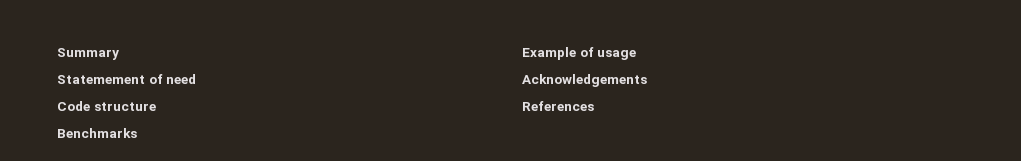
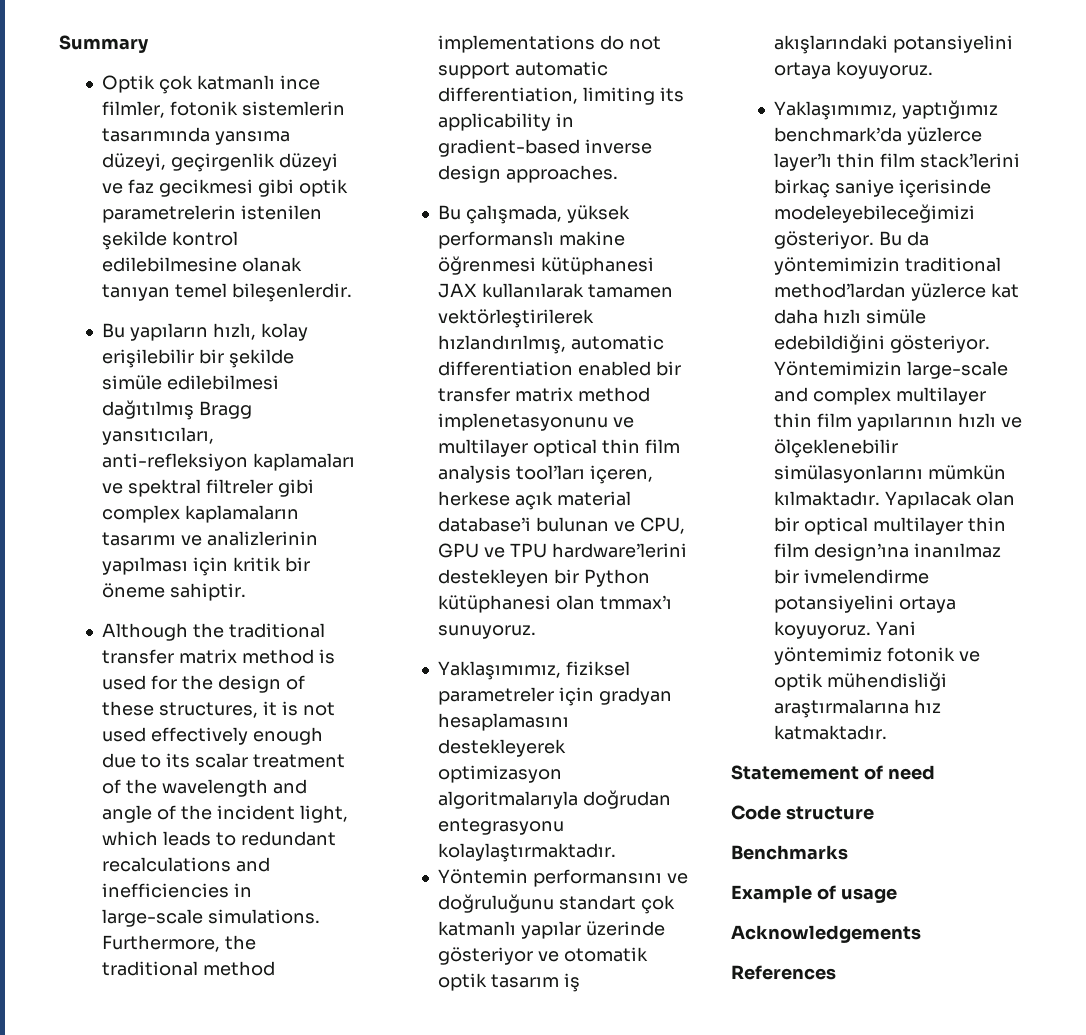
+ Optik çok katmanlı ince filmler, fotonik sistemlerin tasarımında yansıma düzeyi, geçirgenlik düzeyi ve faz gecikmesi gibi optik parametrelerin istenilen şekilde kontrol edilebilmesine olanak tanıyan temel bileşenlerdir.
+ Bu yapıların hızlı, kolay erişilebilir bir şekilde simüle edilebilmesi dağıtılmış Bragg yansıtıcıları, anti-refleksiyon kaplamaları ve spektral filtreler gibi complex kaplamaların tasarımı ve analizlerinin yapılması için kritik bir öneme sahiptir.
+ Although the traditional transfer matrix method is used for the design of these structures, it is not used effectively enough due to its scalar treatment of the wavelength and angle of the incident light, which leads to redundant recalculations and inefficiencies in large-scale simulations. Furthermore, the traditional method implementations do not support automatic differentiation, limiting its applicability in gradient-based inverse design approaches.
+ Bu çalışmada, yüksek performanslı makine öğrenmesi kütüphanesi JAX kullanılarak tamamen vektörleştirilerek hızlandırılmış, automatic differentiation enabled bir transfer matrix method implenetasyonunu ve multilayer optical thin film analysis tool’ları içeren, herkese açık material database’i bulunan ve CPU, GPU ve TPU hardware’lerini destekleyen bir Python kütüphanesi olan tmmax’ı sunuyoruz.
+ Yaklaşımımız, fiziksel parametreler için gradyan hesaplamasını destekleyerek optimizasyon algoritmalarıyla doğrudan entegrasyonu kolaylaştırmaktadır.
+ Yöntemin performansını ve doğruluğunu standart çok katmanlı yapılar üzerinde gösteriyor ve otomatik optik tasarım iş akışlarındaki potansiyelini ortaya koyuyoruz.
+ Yaklaşımımız, yaptığımız benchmark’da yüzlerce layer’lı thin film stack’lerini birkaç saniye içerisinde modeleyebileceğimizi gösteriyor. Bu da yöntemimizin traditional method’lardan yüzlerce kat daha hızlı simüle edebildiğini gösteriyor. Yöntemimizin large-scale and complex multilayer thin film yapılarının hızlı ve ölçeklenebilir simülasyonlarını mümkün kılmaktadır. Yapılacak olan bir optical multilayer thin film design’ına inanılmaz bir ivmelendirme potansiyelini ortaya koyuyoruz. Yani yöntemimiz fotonik ve optik mühendisliği araştırmalarına hız katmaktadır.

